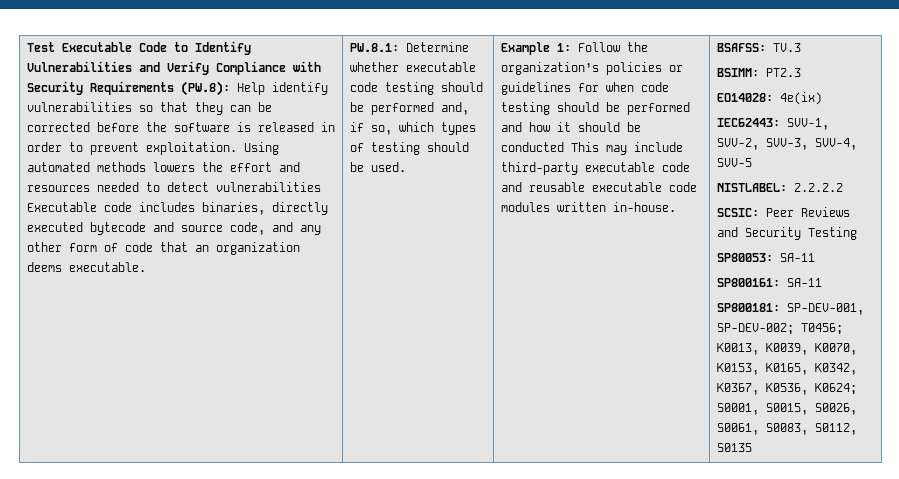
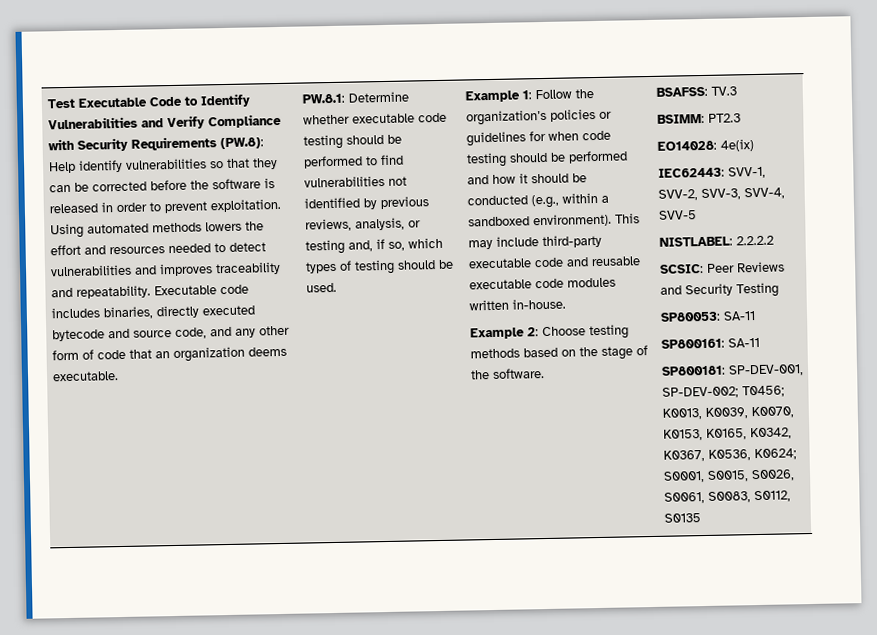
- Using automated methods lowers the effort and resources needed to detect vulnerabilities Executable code includes binaries, directly executed bytecode and source code, and any other form of code that an organization deems executable.
+ Using automated methods lowers the effort and resources needed to detect vulnerabilities and improves traceability and repeatability. Executable code includes binaries, directly executed bytecode and source code, and any other form of code that an organization deems executable.
- PW.8.1: Determine whether executable code testing should be performed and, if so, which types of testing should be used.
+ PW.8.1: Determine whether executable code testing should be performed to find vulnerabilities not identified by previous reviews, analysis, or testing and, if so, which types of testing should be used.
- Example 1: Follow the organization’s policies or guidelines for when code testing should be performed and how it should be conducted This may include third-party executable code and reusable executable code modules written in-house.
+ Example 1: Follow the organization’s policies or guidelines for when code testing should be performed and how it should be conducted (e.g., within a sandboxed environment). This may include third-party executable code and reusable executable code modules written in-house.
+ Example 2: Choose testing methods based on the stage of the software.

